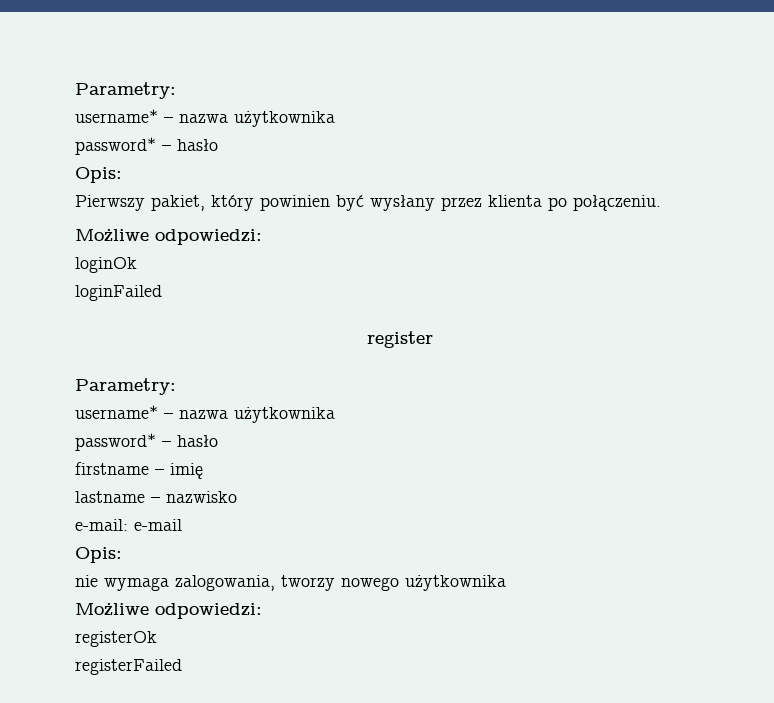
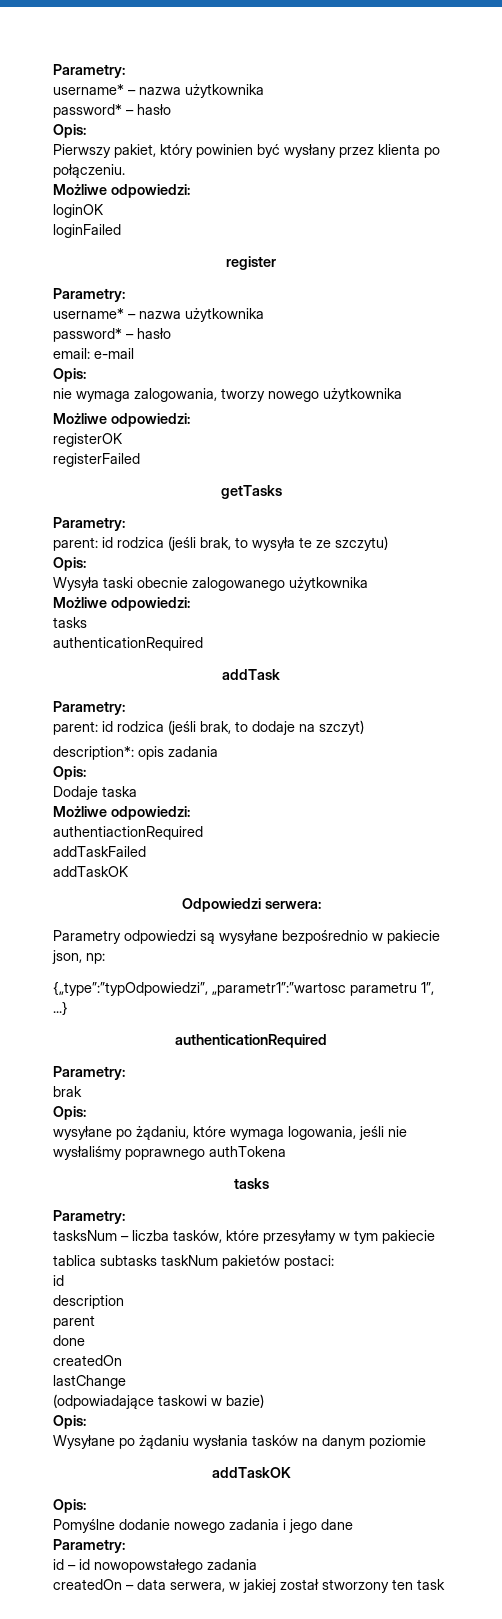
- loginOk
+ loginOK
- firstname – imię
- lastname – nazwisko
- e-mail: e-mail
+ email: e-mail
- registerOk
+ registerOK
+ getTasks
+ Parametry:
+ parent: id rodzica (jeśli brak, to wysyła te ze szczytu)
+ Opis:
+ Wysyła taski obecnie zalogowanego użytkownika
+ Możliwe odpowiedzi:
+ tasks
+ authenticationRequired
+ addTask
+ Parametry:
+ parent: id rodzica (jeśli brak, to dodaje na szczyt)
+ description*: opis zadania
+ Opis:
+ Dodaje taska
+ Możliwe odpowiedzi:
+ authentiactionRequired
+ addTaskFailed
+ addTaskOK
+ Odpowiedzi serwera:
+ Parametry odpowiedzi są wysyłane bezpośrednio w pakiecie json, np:
+ {„type”:”typOdpowiedzi”, „parametr1”:”wartosc parametru 1”, ...}
+ authenticationRequired
+ Parametry:
+ brak
+ Opis:
+ wysyłane po żądaniu, które wymaga logowania, jeśli nie wysłaliśmy poprawnego authTokena
+ tasks
+ Parametry:
+ tasksNum – liczba tasków, które przesyłamy w tym pakiecie
+ tablica subtasks taskNum pakietów postaci:
+ id
+ description
+ parent
+ done
+ createdOn
+ lastChange
+ (odpowiadające taskowi w bazie)
+ Opis:
+ Wysyłane po żądaniu wysłania tasków na danym poziomie
+ addTaskOK
+ Opis:
+ Pomyślne dodanie nowego zadania i jego dane
+ Parametry:
+ id – id nowopowstałego zadania
+ createdOn – data serwera, w jakiej został stworzony ten task

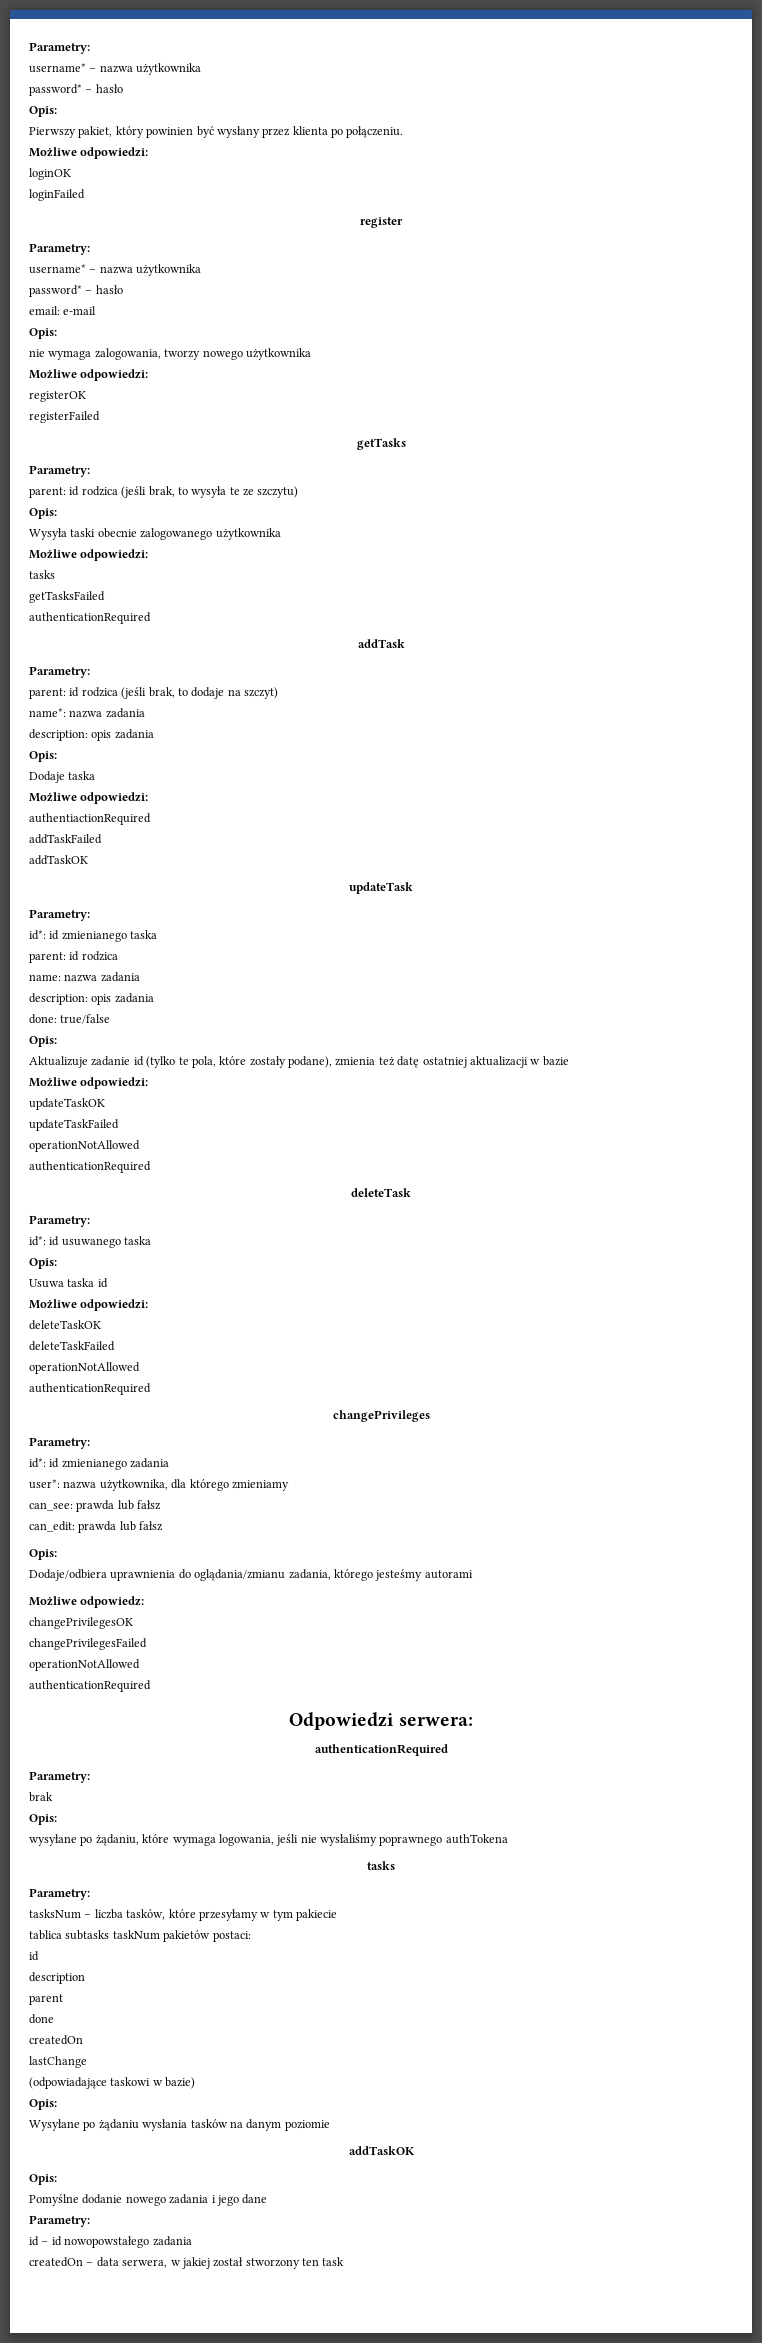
+ getTasksFailed
- description*: opis zadania
+ name*: nazwa zadania
+ description: opis zadania
+ updateTask
+ Parametry:
+ id*: id zmienianego taska
+ parent: id rodzica
+ name: nazwa zadania
+ description: opis zadania
+ done: true/false
+ Opis:
+ Aktualizuje zadanie id (tylko te pola, które zostały podane), zmienia też datę ostatniej aktualizacji w bazie
+ Możliwe odpowiedzi:
+ updateTaskOK
+ updateTaskFailed
+ operationNotAllowed
+ authenticationRequired
+ deleteTask
+ Parametry:
+ id*: id usuwanego taska
+ Opis:
+ Usuwa taska id
+ Możliwe odpowiedzi:
+ deleteTaskOK
+ deleteTaskFailed
+ operationNotAllowed
+ authenticationRequired
+ changePrivileges
+ Parametry:
+ id*: id zmienianego zadania
+ user*: nazwa użytkownika, dla którego zmieniamy
+ can_see: prawda lub fałsz
+ can_edit: prawda lub fałsz
+ Opis:
+ Dodaje/odbiera uprawnienia do oglądania/zmianu zadania, którego jesteśmy autorami
+ Możliwe odpowiedz:
+ changePrivilegesOK
+ changePrivilegesFailed
+ operationNotAllowed
+ authenticationRequired
  Odpowiedzi serwera:
- Parametry odpowiedzi są wysyłane bezpośrednio w pakiecie json, np:
- {„type”:”typOdpowiedzi”, „parametr1”:”wartosc parametru 1”, ...}

